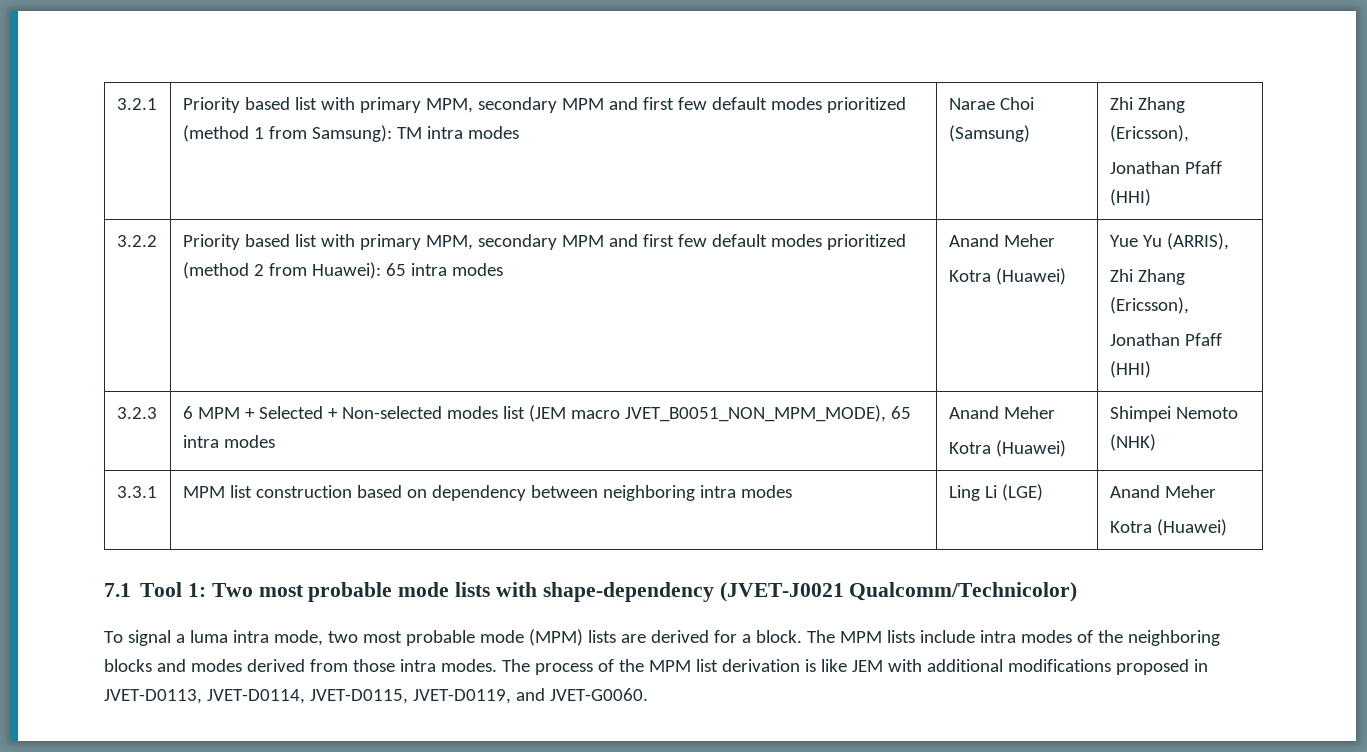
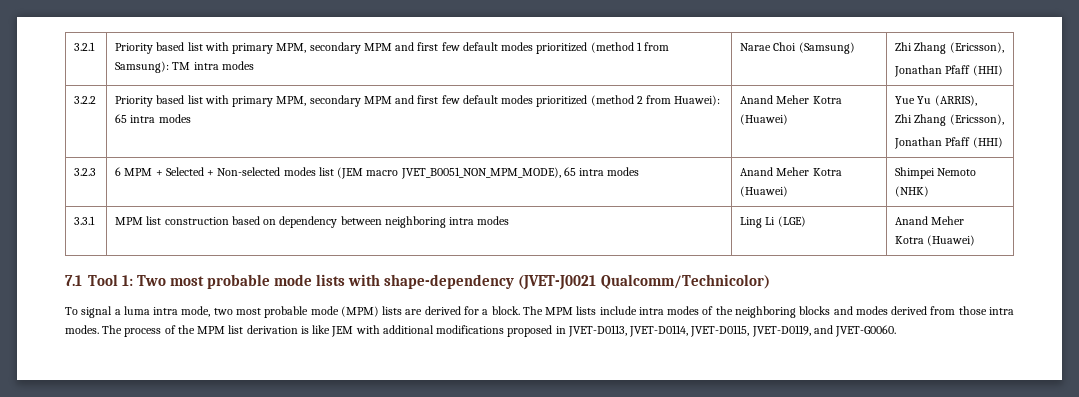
- 3.2.2 | Priority based list with primary MPM, secondary MPM and first few default modes prioritized (method 2 from Huawei): 65 intra modes | Anand Meher
- Kotra (Huawei) | Yue Yu (ARRIS),
+ 3.2.2 | Priority based list with primary MPM, secondary MPM and first few default modes prioritized (method 2 from Huawei): 65 intra modes | Anand Meher Kotra (Huawei) | Yue Yu (ARRIS),
- 3.2.3 | 6 MPM + Selected + Non-selected modes list (JEM macro JVET_B0051_NON_MPM_MODE), 65 intra modes | Anand Meher
- Kotra (Huawei) | Shimpei Nemoto (NHK)
+ 3.2.3 | 6 MPM + Selected + Non-selected modes list (JEM macro JVET_B0051_NON_MPM_MODE), 65 intra modes | Anand Meher Kotra (Huawei) | Shimpei Nemoto (NHK)

